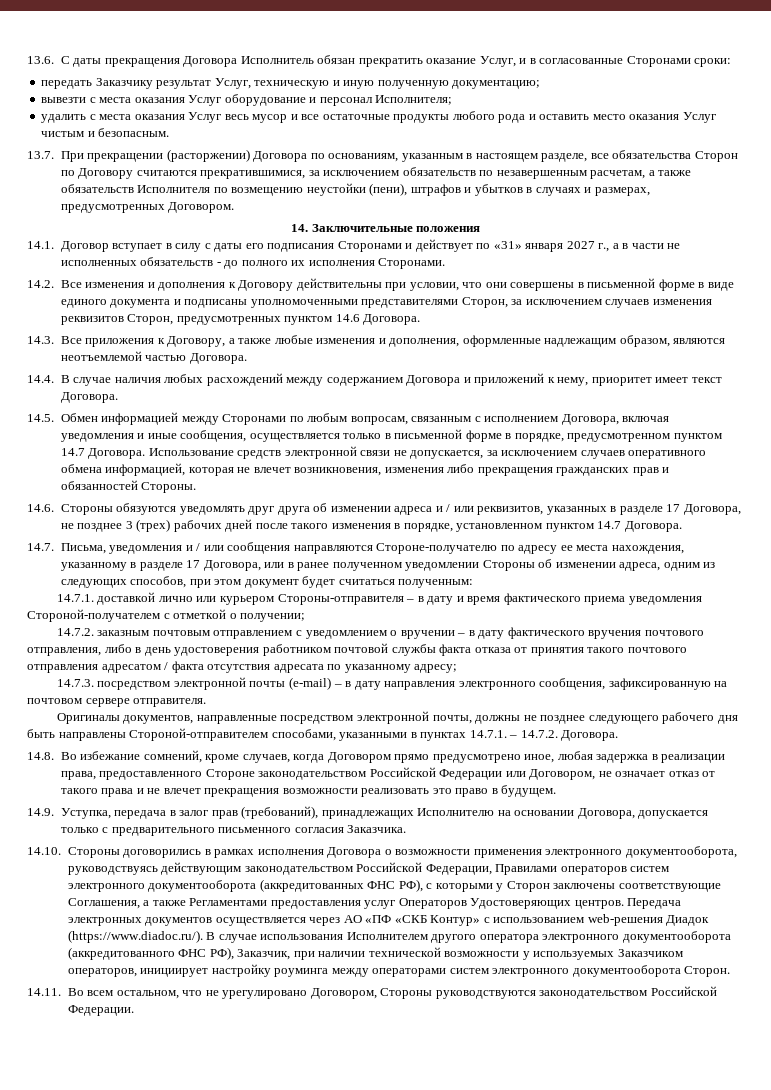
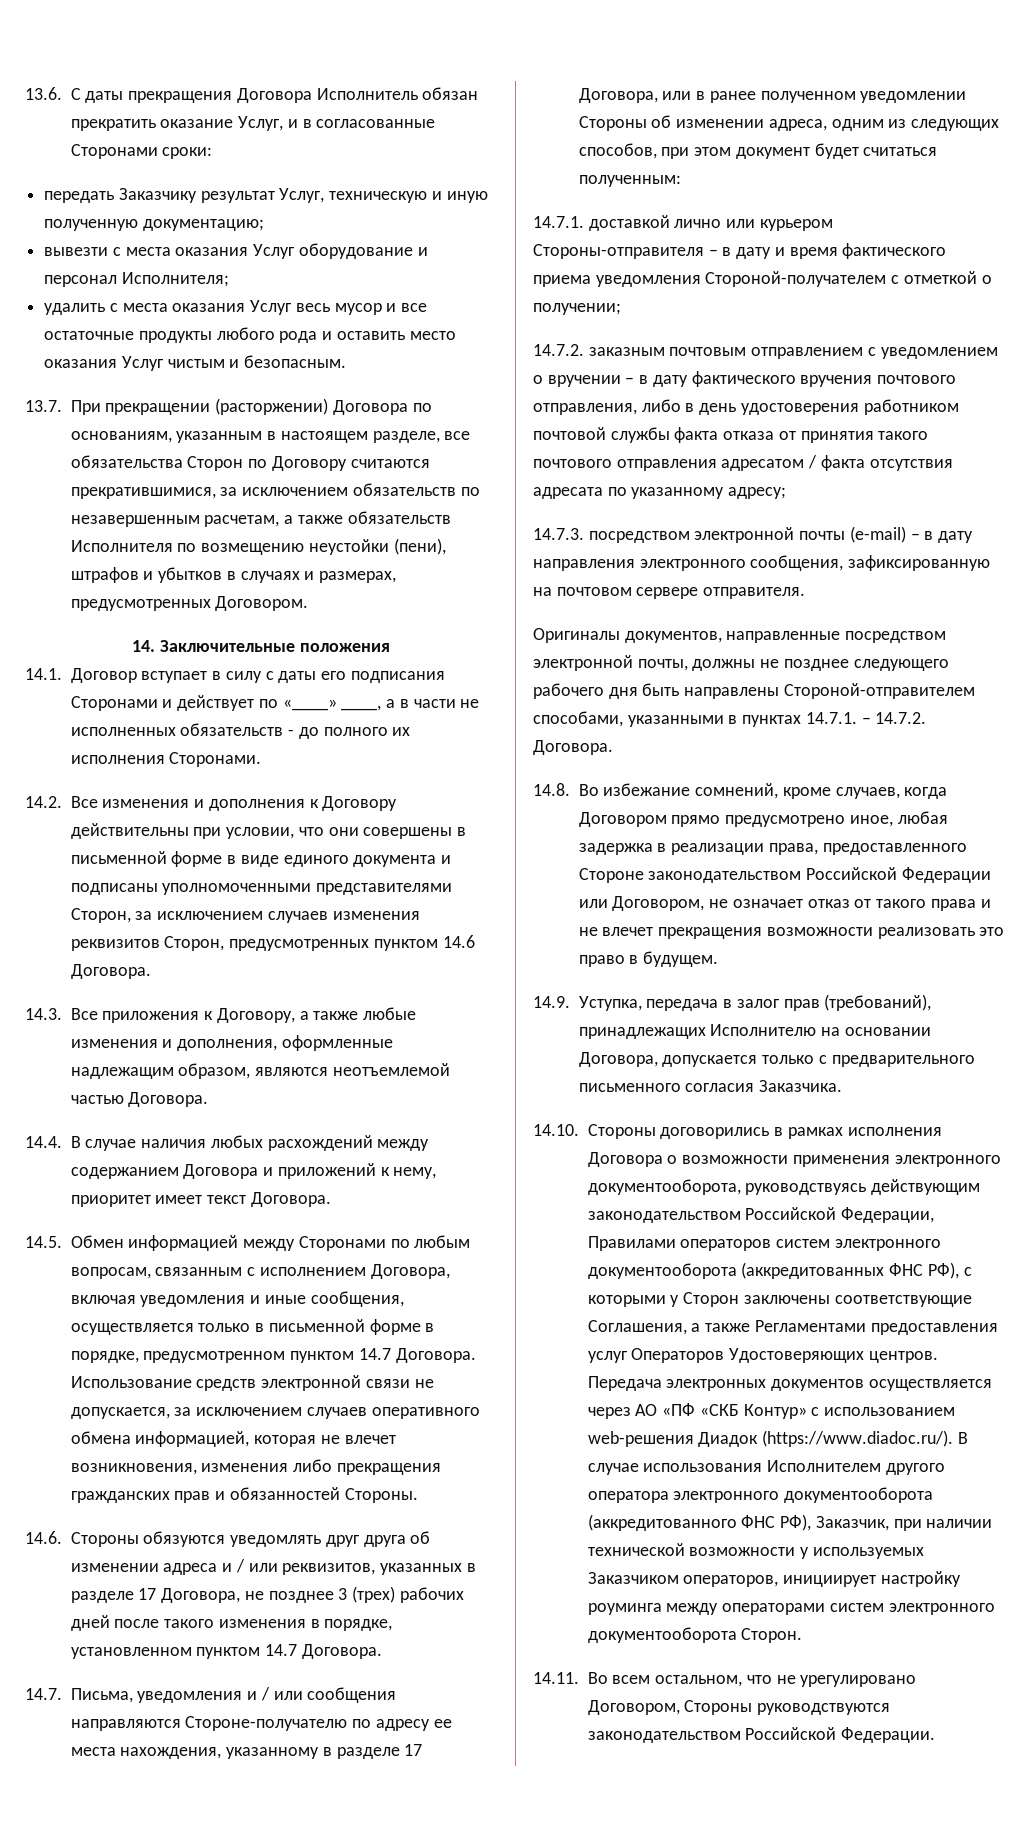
- 14.1. Договор вступает в силу с даты его подписания Сторонами и действует по «31» января 2027 г., а в части не исполненных обязательств - до полного их исполнения Сторонами.
+ 14.1. Договор вступает в силу с даты его подписания Сторонами и действует по «____» ____, а в части не исполненных обязательств - до полного их исполнения Сторонами.

